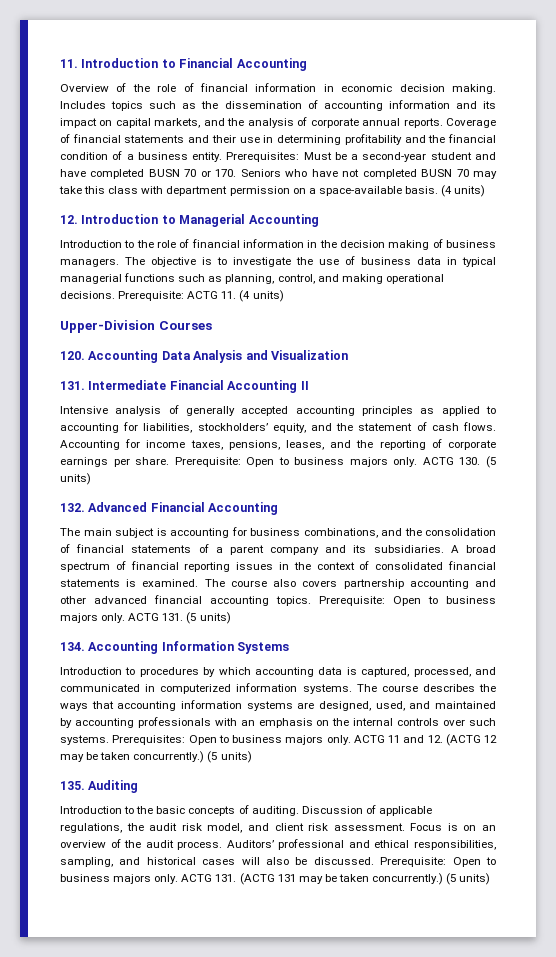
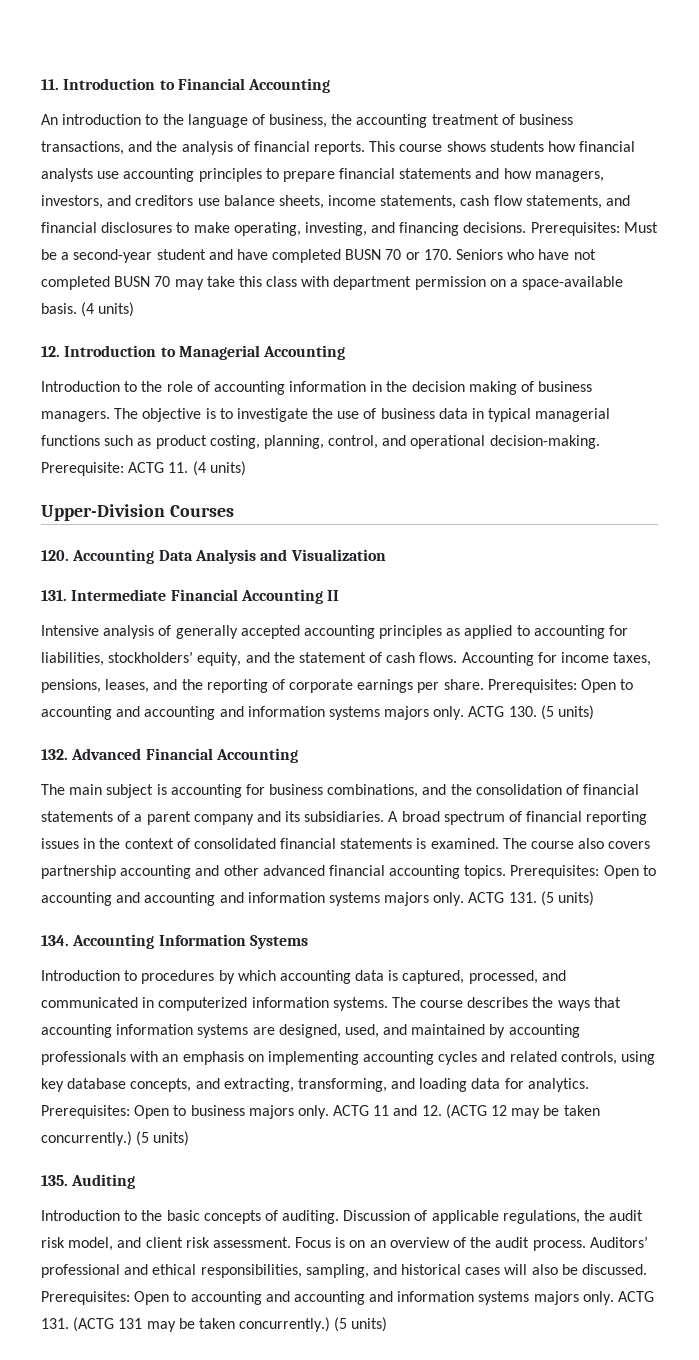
- Overview of the role of financial information in economic decision making. Includes topics such as the dissemination of accounting information and its impact on capital markets, and the analysis of corporate annual reports. Coverage of financial statements and their use in determining profitability and the financial condition of a business entity.
+ An introduction to the language of business, the accounting treatment of business transactions, and the analysis of financial reports. This course shows students how financial analysts use accounting principles to prepare financial statements and how managers, investors, and creditors use balance sheets, income statements, cash flow statements, and financial disclosures to make operating, investing, and financing decisions.
- Introduction to the role of financial information in the decision making of business managers.
+ Introduction to the role of accounting information in the decision making of business managers.
- The objective is to investigate the use of business data in typical managerial functions such as planning, control, and making operational decisions.
+ The objective is to investigate the use of business data in typical managerial functions such as product costing, planning, control, and operational decision-making.
- Accounting for income taxes, pensions, leases, and the reporting of corporate earnings per share. Prerequisite: Open to business majors only.
+ Accounting for income taxes, pensions, leases, and the reporting of corporate earnings per share. Prerequisites: Open to accounting and accounting and information systems majors only.
- The course also covers partnership accounting and other advanced financial accounting topics. Prerequisite: Open to business majors only.
+ The course also covers partnership accounting and other advanced financial accounting topics. Prerequisites: Open to accounting and accounting and information systems majors only.
- The course describes the ways that accounting information systems are designed, used, and maintained by accounting professionals with an emphasis on the internal controls over such systems.
+ The course describes the ways that accounting information systems are designed, used, and maintained by accounting professionals with an emphasis on implementing accounting cycles and related controls, using key database concepts, and extracting, transforming, and loading data for analytics.
- Auditors’ professional and ethical responsibilities, sampling, and historical cases will also be discussed. Prerequisite: Open to business majors only.
+ Auditors’ professional and ethical responsibilities, sampling, and historical cases will also be discussed. Prerequisites: Open to accounting and accounting and information systems majors only.

